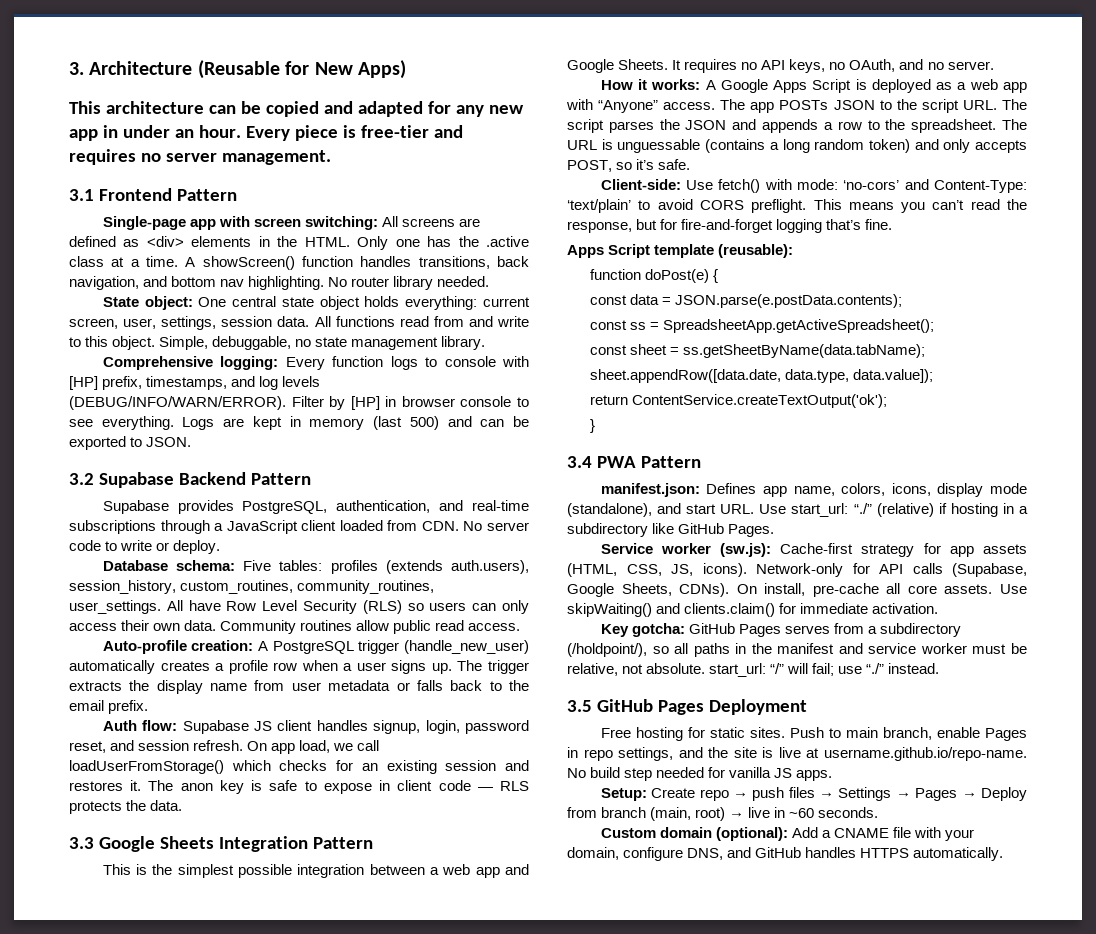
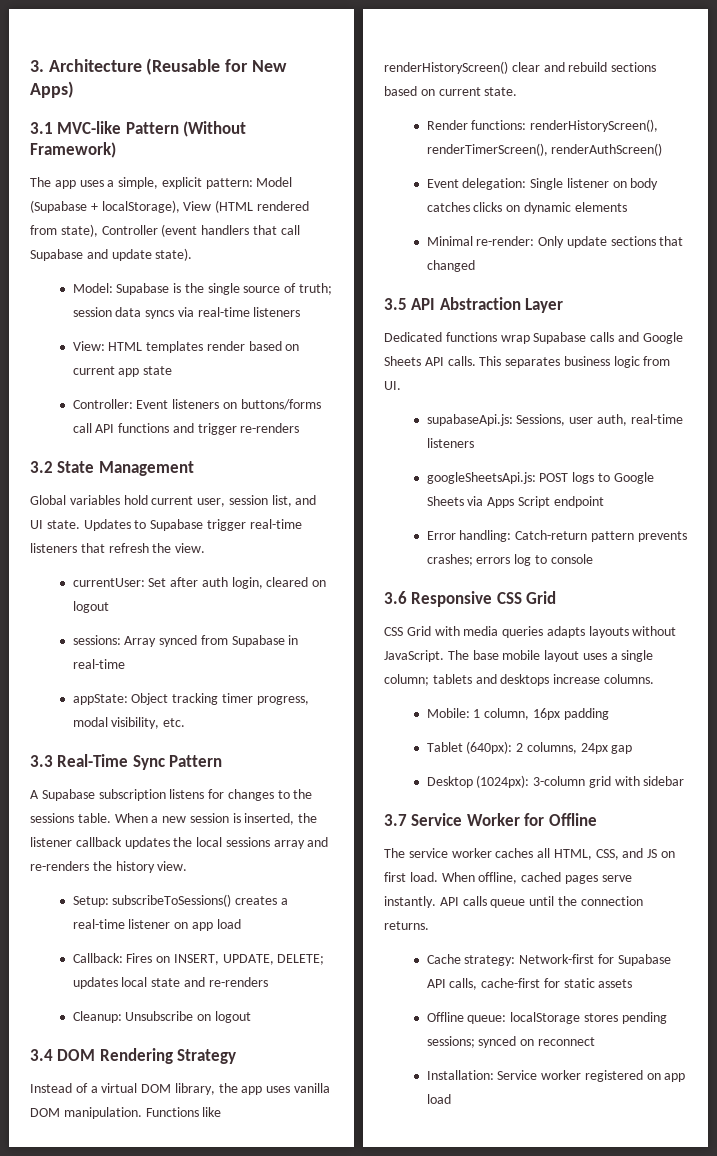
- This architecture can be copied and adapted for any new app in under an hour. Every piece is free-tier and requires no server management.
- 3.1 Frontend Pattern
- Single-page app with screen switching: All screens are defined as <div> elements in the HTML. Only one has the .active class at a time. A showScreen() function handles transitions, back navigation, and bottom nav highlighting. No router library needed.
- State object: One central state object holds everything: current screen, user, settings, session data. All functions read from and write to this object. Simple, debuggable, no state management library.
- Comprehensive logging: Every function logs to console with [HP] prefix, timestamps, and log levels (DEBUG/INFO/WARN/ERROR). Filter by [HP] in browser console to see everything. Logs are kept in memory (last 500) and can be exported to JSON.
- 3.2 Supabase Backend Pattern
- Supabase provides PostgreSQL, authentication, and real-time subscriptions through a JavaScript client loaded from CDN. No server code to write or deploy.
- Database schema: Five tables: profiles (extends auth.users), session_history, custom_routines, community_routines, user_settings. All have Row Level Security (RLS) so users can only access their own data. Community routines allow public read access.
- Auto-profile creation: A PostgreSQL trigger (handle_new_user) automatically creates a profile row when a user signs up. The trigger extracts the display name from user metadata or falls back to the email prefix.
- Auth flow: Supabase JS client handles signup, login, password reset, and session refresh. On app load, we call loadUserFromStorage() which checks for an existing session and restores it. The anon key is safe to expose in client code — RLS protects the data.
- 3.3 Google Sheets Integration Pattern
- This is the simplest possible integration between a web app and Google Sheets. It requires no API keys, no OAuth, and no server.
- How it works: A Google Apps Script is deployed as a web app with “Anyone” access. The app POSTs JSON to the script URL. The script parses the JSON and appends a row to the spreadsheet. The URL is unguessable (contains a long random token) and only accepts POST, so it’s safe.
- Client-side: Use fetch() with mode: ‘no-cors’ and Content-Type: ‘text/plain’ to avoid CORS preflight. This means you can’t read the response, but for fire-and-forget logging that’s fine.
- Apps Script template (reusable):
- function doPost(e) {
- const data = JSON.parse(e.postData.contents);
- const ss = SpreadsheetApp.getActiveSpreadsheet();
- const sheet = ss.getSheetByName(data.tabName);
- sheet.appendRow([data.date, data.type, data.value]);
- return ContentService.createTextOutput('ok');
- }
- 3.4 PWA Pattern
- manifest.json: Defines app name, colors, icons, display mode (standalone), and start URL. Use start_url: “./” (relative) if hosting in a subdirectory like GitHub Pages.
- Service worker (sw.js): Cache-first strategy for app assets (HTML, CSS, JS, icons). Network-only for API calls (Supabase, Google Sheets, CDNs). On install, pre-cache all core assets. Use skipWaiting() and clients.claim() for immediate activation.
- Key gotcha: GitHub Pages serves from a subdirectory (/holdpoint/), so all paths in the manifest and service worker must be relative, not absolute. start_url: “/” will fail; use “./” instead.
- 3.5 GitHub Pages Deployment
- Free hosting for static sites. Push to main branch, enable Pages in repo settings, and the site is live at username.github.io/repo-name. No build step needed for vanilla JS apps.
- Setup: Create repo → push files → Settings → Pages → Deploy from branch (main, root) → live in ~60 seconds.
- Custom domain (optional): Add a CNAME file with your domain, configure DNS, and GitHub handles HTTPS automatically.
+ 3.1 MVC-like Pattern (Without Framework)
+ The app uses a simple, explicit pattern: Model (Supabase + localStorage), View (HTML rendered from state), Controller (event handlers that call Supabase and update state).
+ Model: Supabase is the single source of truth; session data syncs via real-time listeners
+ View: HTML templates render based on current app state
+ Controller: Event listeners on buttons/forms call API functions and trigger re-renders
+ 3.2 State Management
+ Global variables hold current user, session list, and UI state. Updates to Supabase trigger real-time listeners that refresh the view.
+ currentUser: Set after auth login, cleared on logout
+ sessions: Array synced from Supabase in real-time
+ appState: Object tracking timer progress, modal visibility, etc.
+ 3.3 Real-Time Sync Pattern
+ A Supabase subscription listens for changes to the sessions table. When a new session is inserted, the listener callback updates the local sessions array and re-renders the history view.
+ Setup: subscribeToSessions() creates a real-time listener on app load
+ Callback: Fires on INSERT, UPDATE, DELETE; updates local state and re-renders
+ Cleanup: Unsubscribe on logout
+ 3.4 DOM Rendering Strategy
+ Instead of a virtual DOM library, the app uses vanilla DOM manipulation. Functions like renderHistoryScreen() clear and rebuild sections based on current state.
+ Render functions: renderHistoryScreen(), renderTimerScreen(), renderAuthScreen()
+ Event delegation: Single listener on body catches clicks on dynamic elements
+ Minimal re-render: Only update sections that changed
+ 3.5 API Abstraction Layer
+ Dedicated functions wrap Supabase calls and Google Sheets API calls. This separates business logic from UI.
+ supabaseApi.js: Sessions, user auth, real-time listeners
+ googleSheetsApi.js: POST logs to Google Sheets via Apps Script endpoint
+ Error handling: Catch-return pattern prevents crashes; errors log to console
+ 3.6 Responsive CSS Grid
+ CSS Grid with media queries adapts layouts without JavaScript. The base mobile layout uses a single column; tablets and desktops increase columns.
+ Mobile: 1 column, 16px padding
+ Tablet (640px): 2 columns, 24px gap
+ Desktop (1024px): 3-column grid with sidebar
+ 3.7 Service Worker for Offline
+ The service worker caches all HTML, CSS, and JS on first load. When offline, cached pages serve instantly. API calls queue until the connection returns.
+ Cache strategy: Network-first for Supabase API calls, cache-first for static assets
+ Offline queue: localStorage stores pending sessions; synced on reconnect
+ Installation: Service worker registered on app load

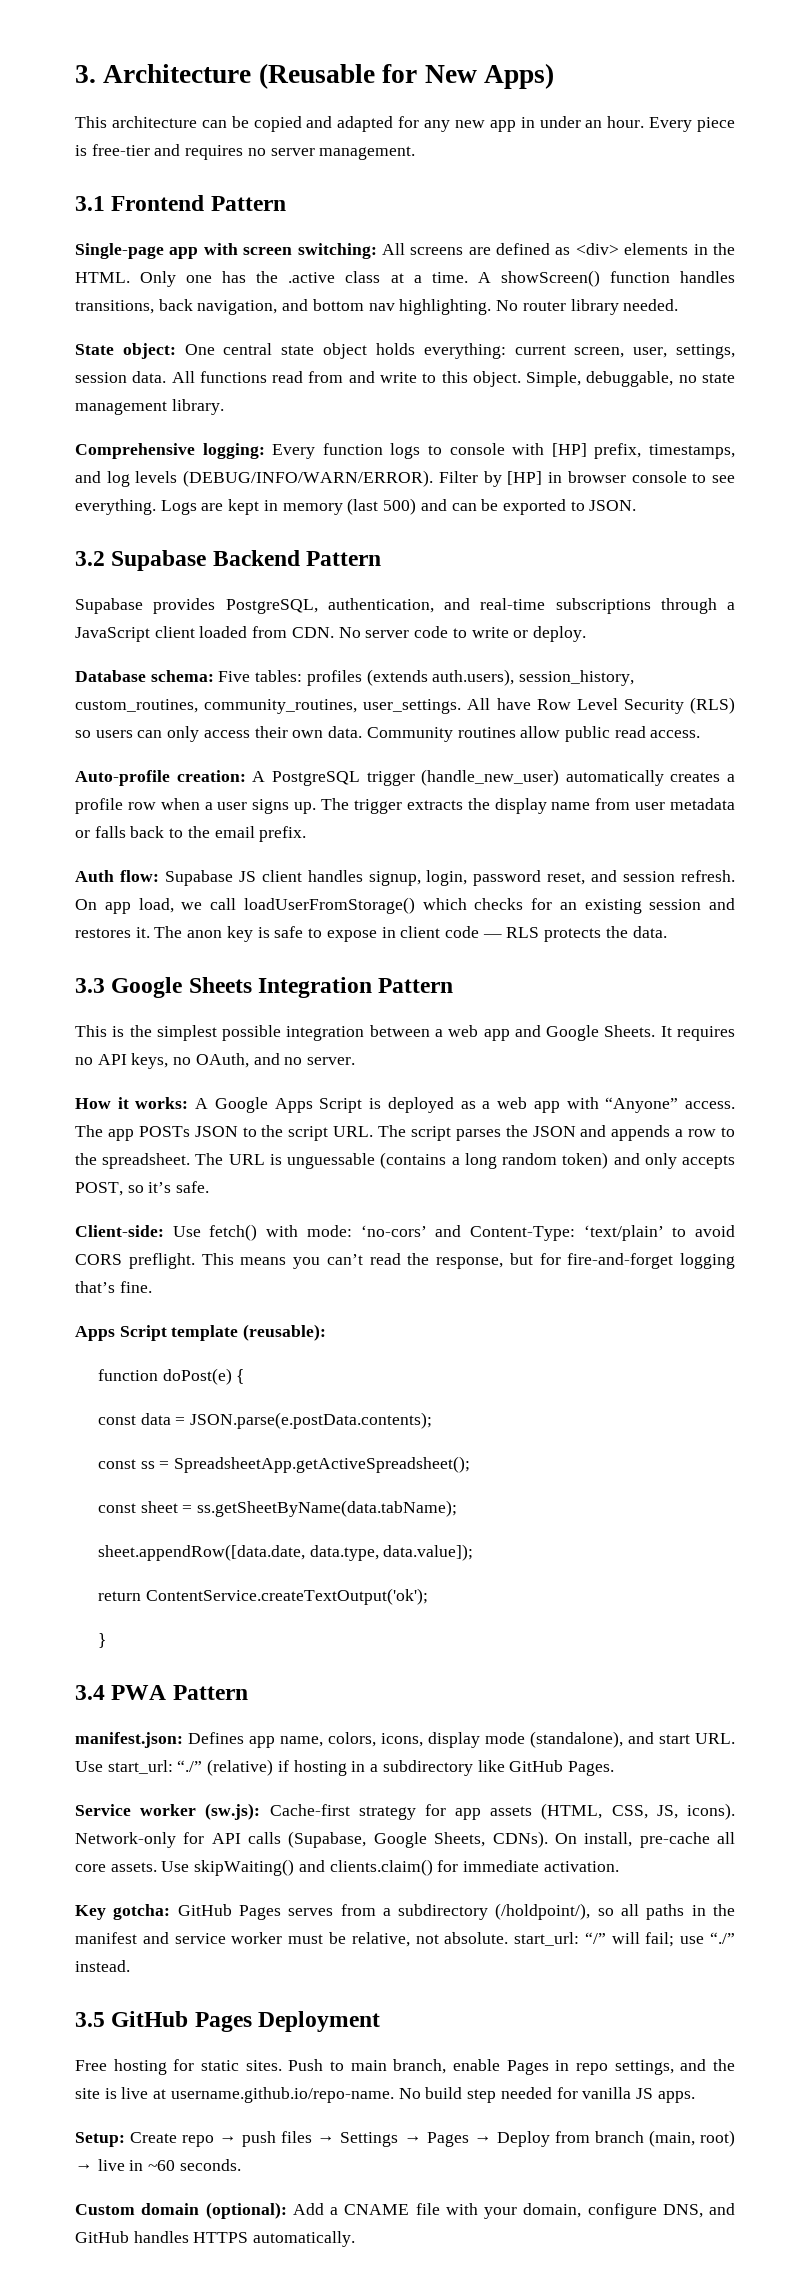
+ This architecture can be copied and adapted for any new app in under an hour. Every piece is free-tier and requires no server management.
- 3.1 MVC-like Pattern (Without Framework)
- The app uses a simple, explicit pattern: Model (Supabase + localStorage), View (HTML rendered from state), Controller (event handlers that call Supabase and update state).
- Model: Supabase is the single source of truth; session data syncs via real-time listeners
- View: HTML templates render based on current app state
- Controller: Event listeners on buttons/forms call API functions and trigger re-renders
- 3.2 State Management
- Global variables hold current user, session list, and UI state. Updates to Supabase trigger real-time listeners that refresh the view.
- currentUser: Set after auth login, cleared on logout
- sessions: Array synced from Supabase in real-time
- appState: Object tracking timer progress, modal visibility, etc.
- 3.3 Real-Time Sync Pattern
- A Supabase subscription listens for changes to the sessions table. When a new session is inserted, the listener callback updates the local sessions array and re-renders the history view.
- Setup: subscribeToSessions() creates a real-time listener on app load
- Callback: Fires on INSERT, UPDATE, DELETE; updates local state and re-renders
- Cleanup: Unsubscribe on logout
- 3.4 DOM Rendering Strategy
- Instead of a virtual DOM library, the app uses vanilla DOM manipulation. Functions like renderHistoryScreen() clear and rebuild sections based on current state.
- Render functions: renderHistoryScreen(), renderTimerScreen(), renderAuthScreen()
- Event delegation: Single listener on body catches clicks on dynamic elements
- Minimal re-render: Only update sections that changed
- 3.5 API Abstraction Layer
- Dedicated functions wrap Supabase calls and Google Sheets API calls. This separates business logic from UI.
- supabaseApi.js: Sessions, user auth, real-time listeners
- googleSheetsApi.js: POST logs to Google Sheets via Apps Script endpoint
- Error handling: Catch-return pattern prevents crashes; errors log to console
- 3.6 Responsive CSS Grid
- CSS Grid with media queries adapts layouts without JavaScript. The base mobile layout uses a single column; tablets and desktops increase columns.
- Mobile: 1 column, 16px padding
- Tablet (640px): 2 columns, 24px gap
- Desktop (1024px): 3-column grid with sidebar
- 3.7 Service Worker for Offline
- The service worker caches all HTML, CSS, and JS on first load. When offline, cached pages serve instantly. API calls queue until the connection returns.
- Cache strategy: Network-first for Supabase API calls, cache-first for static assets
- Offline queue: localStorage stores pending sessions; synced on reconnect
- Installation: Service worker registered on app load
+ 3.1 Frontend Pattern
+ Single-page app with screen switching: All screens are defined as <div> elements in the HTML. Only one has the .active class at a time. A showScreen() function handles transitions, back navigation, and bottom nav highlighting. No router library needed.
+ State object: One central state object holds everything: current screen, user, settings, session data. All functions read from and write to this object. Simple, debuggable, no state management library.
+ Comprehensive logging: Every function logs to console with [HP] prefix, timestamps, and log levels (DEBUG/INFO/WARN/ERROR). Filter by [HP] in browser console to see everything. Logs are kept in memory (last 500) and can be exported to JSON.
+ 3.2 Supabase Backend Pattern
+ Supabase provides PostgreSQL, authentication, and real-time subscriptions through a JavaScript client loaded from CDN. No server code to write or deploy.
+ Database schema: Five tables: profiles (extends auth.users), session_history, custom_routines, community_routines, user_settings. All have Row Level Security (RLS) so users can only access their own data. Community routines allow public read access.
+ Auto-profile creation: A PostgreSQL trigger (handle_new_user) automatically creates a profile row when a user signs up. The trigger extracts the display name from user metadata or falls back to the email prefix.
+ Auth flow: Supabase JS client handles signup, login, password reset, and session refresh. On app load, we call loadUserFromStorage() which checks for an existing session and restores it. The anon key is safe to expose in client code — RLS protects the data.
+ 3.3 Google Sheets Integration Pattern
+ This is the simplest possible integration between a web app and Google Sheets. It requires no API keys, no OAuth, and no server.
+ How it works: A Google Apps Script is deployed as a web app with “Anyone” access. The app POSTs JSON to the script URL. The script parses the JSON and appends a row to the spreadsheet. The URL is unguessable (contains a long random token) and only accepts POST, so it’s safe.
+ Client-side: Use fetch() with mode: ‘no-cors’ and Content-Type: ‘text/plain’ to avoid CORS preflight. This means you can’t read the response, but for fire-and-forget logging that’s fine.
+ Apps Script template (reusable):
+ function doPost(e) {
+ const data = JSON.parse(e.postData.contents);
+ const ss = SpreadsheetApp.getActiveSpreadsheet();
+ const sheet = ss.getSheetByName(data.tabName);
+ sheet.appendRow([data.date, data.type, data.value]);
+ return ContentService.createTextOutput('ok');
+ }
+ 3.4 PWA Pattern
+ manifest.json: Defines app name, colors, icons, display mode (standalone), and start URL. Use start_url: “./” (relative) if hosting in a subdirectory like GitHub Pages.
+ Service worker (sw.js): Cache-first strategy for app assets (HTML, CSS, JS, icons). Network-only for API calls (Supabase, Google Sheets, CDNs). On install, pre-cache all core assets. Use skipWaiting() and clients.claim() for immediate activation.
+ Key gotcha: GitHub Pages serves from a subdirectory (/holdpoint/), so all paths in the manifest and service worker must be relative, not absolute. start_url: “/” will fail; use “./” instead.
+ 3.5 GitHub Pages Deployment
+ Free hosting for static sites. Push to main branch, enable Pages in repo settings, and the site is live at username.github.io/repo-name. No build step needed for vanilla JS apps.
+ Setup: Create repo → push files → Settings → Pages → Deploy from branch (main, root) → live in ~60 seconds.
+ Custom domain (optional): Add a CNAME file with your domain, configure DNS, and GitHub handles HTTPS automatically.

